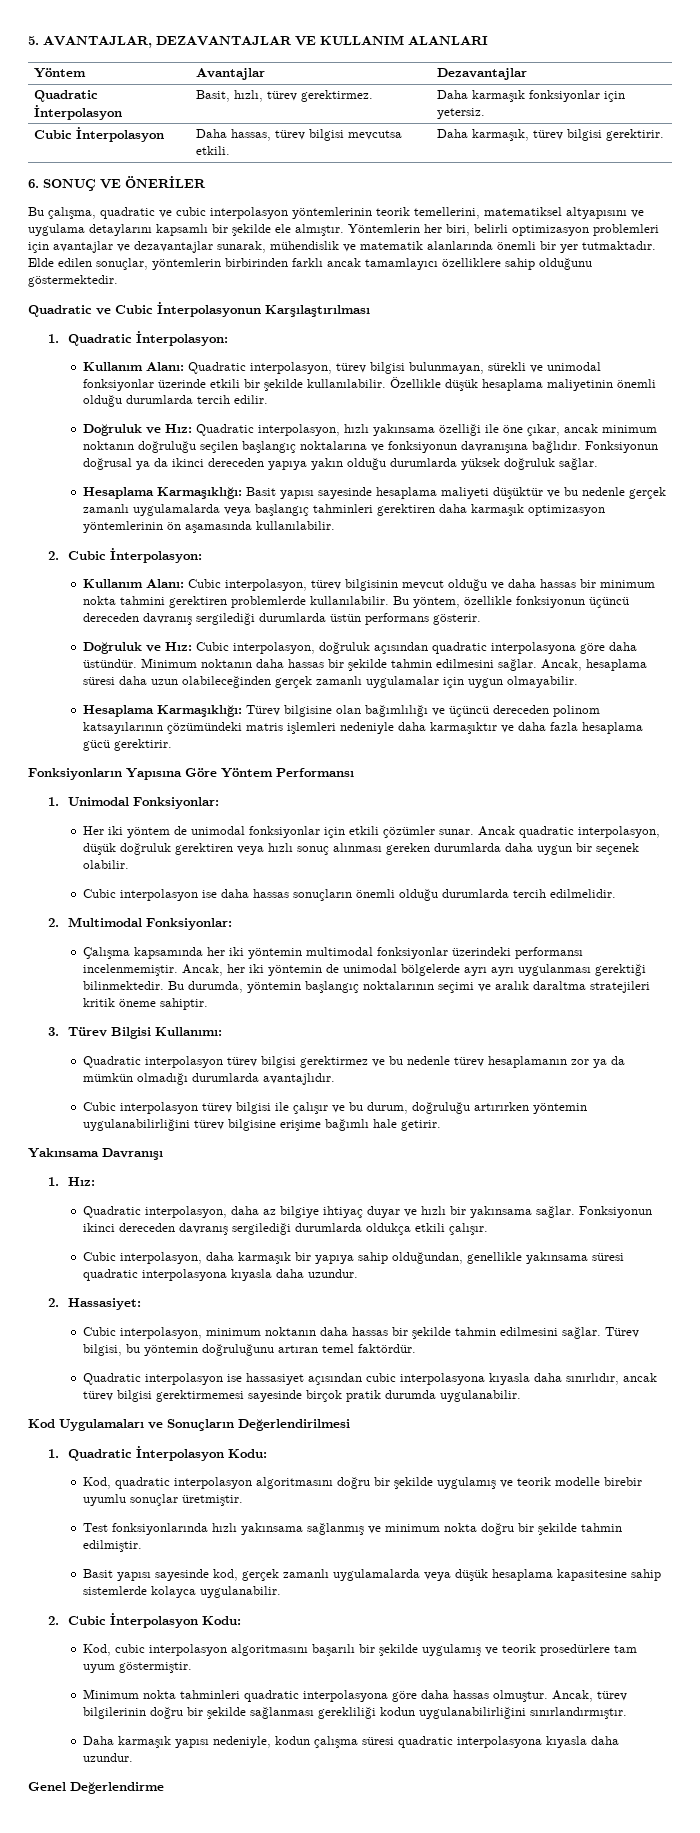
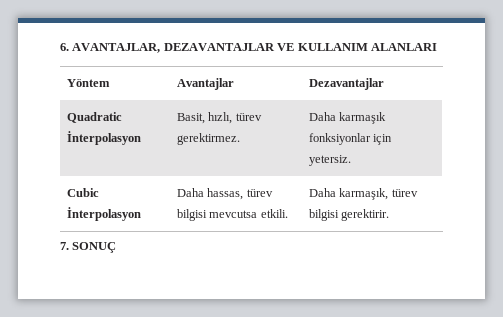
- 5. AVANTAJLAR, DEZAVANTAJLAR VE KULLANIM ALANLARI
+ 6. AVANTAJLAR, DEZAVANTAJLAR VE KULLANIM ALANLARI
- 6. SONUÇ VE ÖNERİLER
- Bu çalışma, quadratic ve cubic interpolasyon yöntemlerinin teorik temellerini, matematiksel altyapısını ve uygulama detaylarını kapsamlı bir şekilde ele almıştır. Yöntemlerin her biri, belirli optimizasyon problemleri için avantajlar ve dezavantajlar sunarak, mühendislik ve matematik alanlarında önemli bir yer tutmaktadır. Elde edilen sonuçlar, yöntemlerin birbirinden farklı ancak tamamlayıcı özelliklere sahip olduğunu göstermektedir.
- Quadratic ve Cubic İnterpolasyonun Karşılaştırılması
- 1. Quadratic İnterpolasyon:
- Kullanım Alanı: Quadratic interpolasyon, türev bilgisi bulunmayan, sürekli ve unimodal fonksiyonlar üzerinde etkili bir şekilde kullanılabilir. Özellikle düşük hesaplama maliyetinin önemli olduğu durumlarda tercih edilir.
- Doğruluk ve Hız: Quadratic interpolasyon, hızlı yakınsama özelliği ile öne çıkar, ancak minimum noktanın doğruluğu seçilen başlangıç noktalarına ve fonksiyonun davranışına bağlıdır. Fonksiyonun doğrusal ya da ikinci dereceden yapıya yakın olduğu durumlarda yüksek doğruluk sağlar.
- Hesaplama Karmaşıklığı: Basit yapısı sayesinde hesaplama maliyeti düşüktür ve bu nedenle gerçek zamanlı uygulamalarda veya başlangıç tahminleri gerektiren daha karmaşık optimizasyon yöntemlerinin ön aşamasında kullanılabilir.
- 2. Cubic İnterpolasyon:
- Kullanım Alanı: Cubic interpolasyon, türev bilgisinin mevcut olduğu ve daha hassas bir minimum nokta tahmini gerektiren problemlerde kullanılabilir. Bu yöntem, özellikle fonksiyonun üçüncü dereceden davranış sergilediği durumlarda üstün performans gösterir.
- Doğruluk ve Hız: Cubic interpolasyon, doğruluk açısından quadratic interpolasyona göre daha üstündür. Minimum noktanın daha hassas bir şekilde tahmin edilmesini sağlar. Ancak, hesaplama süresi daha uzun olabileceğinden gerçek zamanlı uygulamalar için uygun olmayabilir.
- Hesaplama Karmaşıklığı: Türev bilgisine olan bağımlılığı ve üçüncü dereceden polinom katsayılarının çözümündeki matris işlemleri nedeniyle daha karmaşıktır ve daha fazla hesaplama gücü gerektirir.
- Fonksiyonların Yapısına Göre Yöntem Performansı
- 1. Unimodal Fonksiyonlar:
- Her iki yöntem de unimodal fonksiyonlar için etkili çözümler sunar. Ancak quadratic interpolasyon, düşük doğruluk gerektiren veya hızlı sonuç alınması gereken durumlarda daha uygun bir seçenek olabilir.
- Cubic interpolasyon ise daha hassas sonuçların önemli olduğu durumlarda tercih edilmelidir.
- 2. Multimodal Fonksiyonlar:
- Çalışma kapsamında her iki yöntemin multimodal fonksiyonlar üzerindeki performansı incelenmemiştir. Ancak, her iki yöntemin de unimodal bölgelerde ayrı ayrı uygulanması gerektiği bilinmektedir. Bu durumda, yöntemin başlangıç noktalarının seçimi ve aralık daraltma stratejileri kritik öneme sahiptir.
- 3. Türev Bilgisi Kullanımı:
- Quadratic interpolasyon türev bilgisi gerektirmez ve bu nedenle türev hesaplamanın zor ya da mümkün olmadığı durumlarda avantajlıdır.
- Cubic interpolasyon türev bilgisi ile çalışır ve bu durum, doğruluğu artırırken yöntemin uygulanabilirliğini türev bilgisine erişime bağımlı hale getirir.
- Yakınsama Davranışı
- 1. Hız:
- Quadratic interpolasyon, daha az bilgiye ihtiyaç duyar ve hızlı bir yakınsama sağlar. Fonksiyonun ikinci dereceden davranış sergilediği durumlarda oldukça etkili çalışır.
- Cubic interpolasyon, daha karmaşık bir yapıya sahip olduğundan, genellikle yakınsama süresi quadratic interpolasyona kıyasla daha uzundur.
- 2. Hassasiyet:
- Cubic interpolasyon, minimum noktanın daha hassas bir şekilde tahmin edilmesini sağlar. Türev bilgisi, bu yöntemin doğruluğunu artıran temel faktördür.
- Quadratic interpolasyon ise hassasiyet açısından cubic interpolasyona kıyasla daha sınırlıdır, ancak türev bilgisi gerektirmemesi sayesinde birçok pratik durumda uygulanabilir.
- Kod Uygulamaları ve Sonuçların Değerlendirilmesi
- 1. Quadratic İnterpolasyon Kodu:
- Kod, quadratic interpolasyon algoritmasını doğru bir şekilde uygulamış ve teorik modelle birebir uyumlu sonuçlar üretmiştir.
- Test fonksiyonlarında hızlı yakınsama sağlanmış ve minimum nokta doğru bir şekilde tahmin edilmiştir.
- Basit yapısı sayesinde kod, gerçek zamanlı uygulamalarda veya düşük hesaplama kapasitesine sahip sistemlerde kolayca uygulanabilir.
- 2. Cubic İnterpolasyon Kodu:
- Kod, cubic interpolasyon algoritmasını başarılı bir şekilde uygulamış ve teorik prosedürlere tam uyum göstermiştir.
- Minimum nokta tahminleri quadratic interpolasyona göre daha hassas olmuştur. Ancak, türev bilgilerinin doğru bir şekilde sağlanması gerekliliği kodun uygulanabilirliğini sınırlandırmıştır.
- Daha karmaşık yapısı nedeniyle, kodun çalışma süresi quadratic interpolasyona kıyasla daha uzundur.
- Genel Değerlendirme
+ 7. SONUÇ

